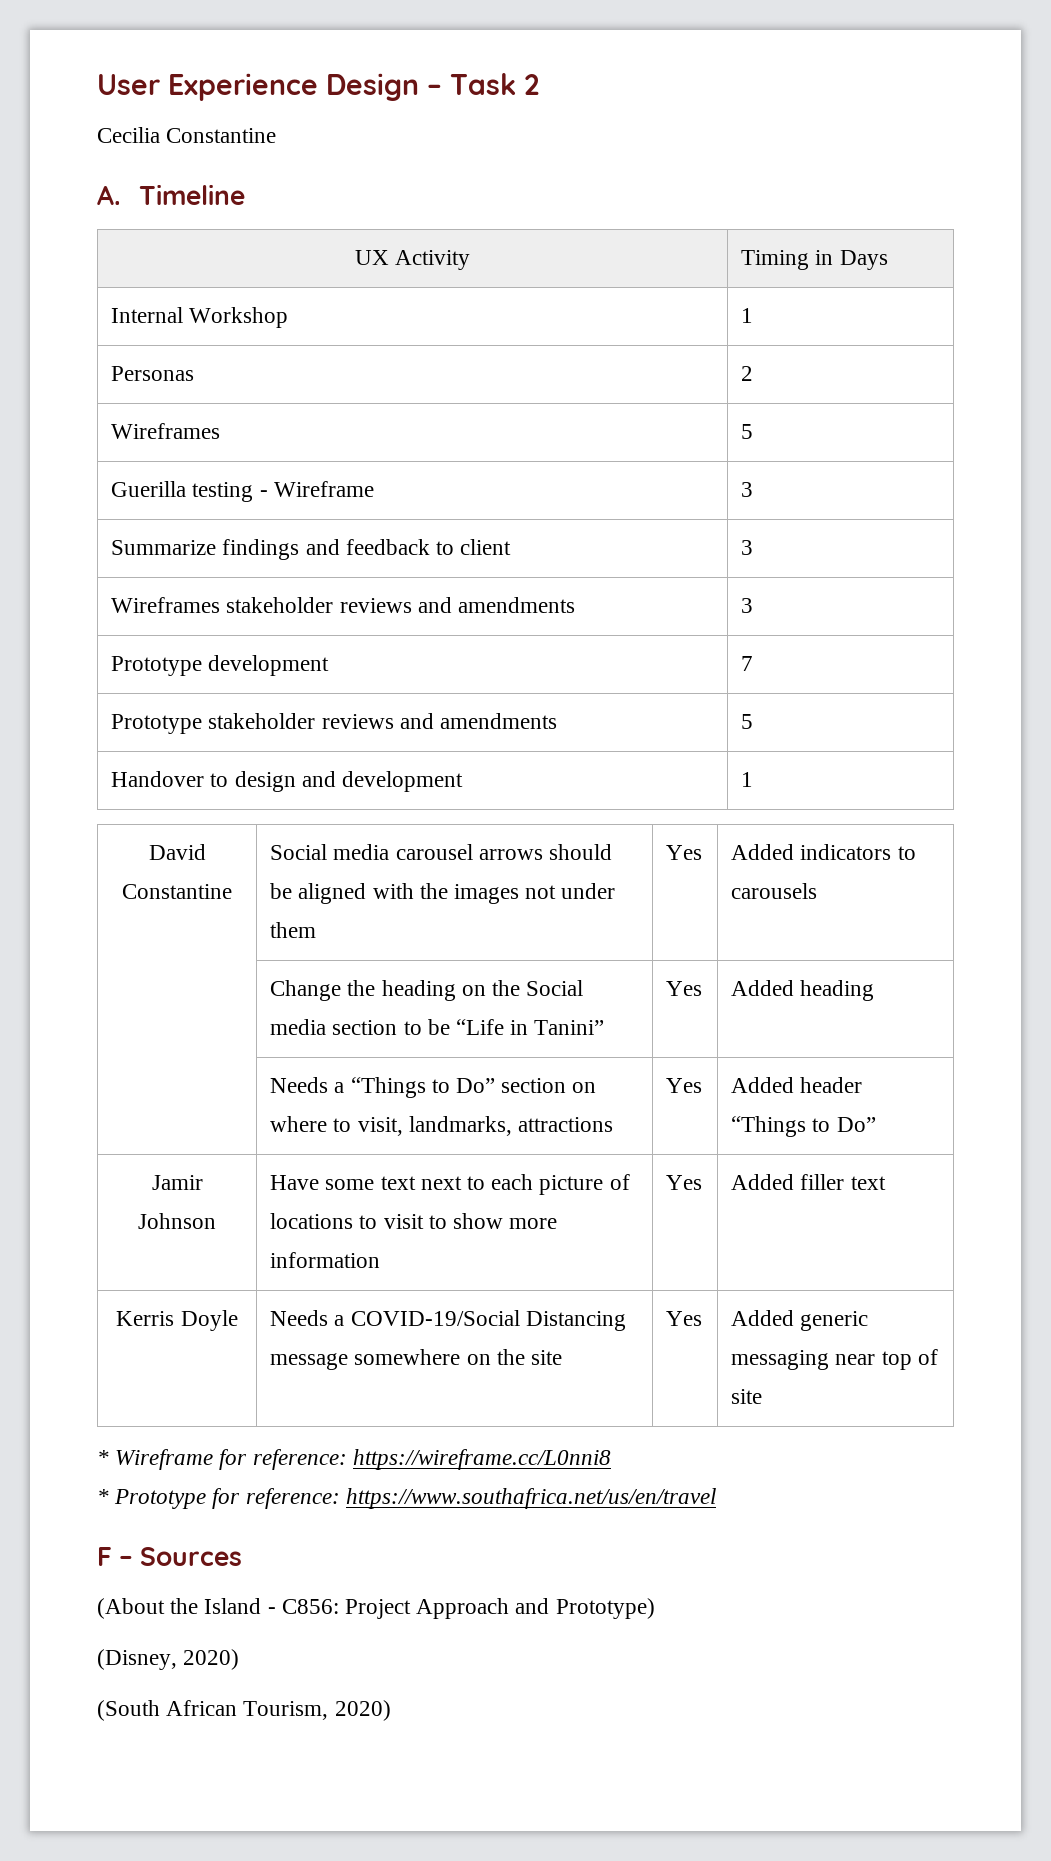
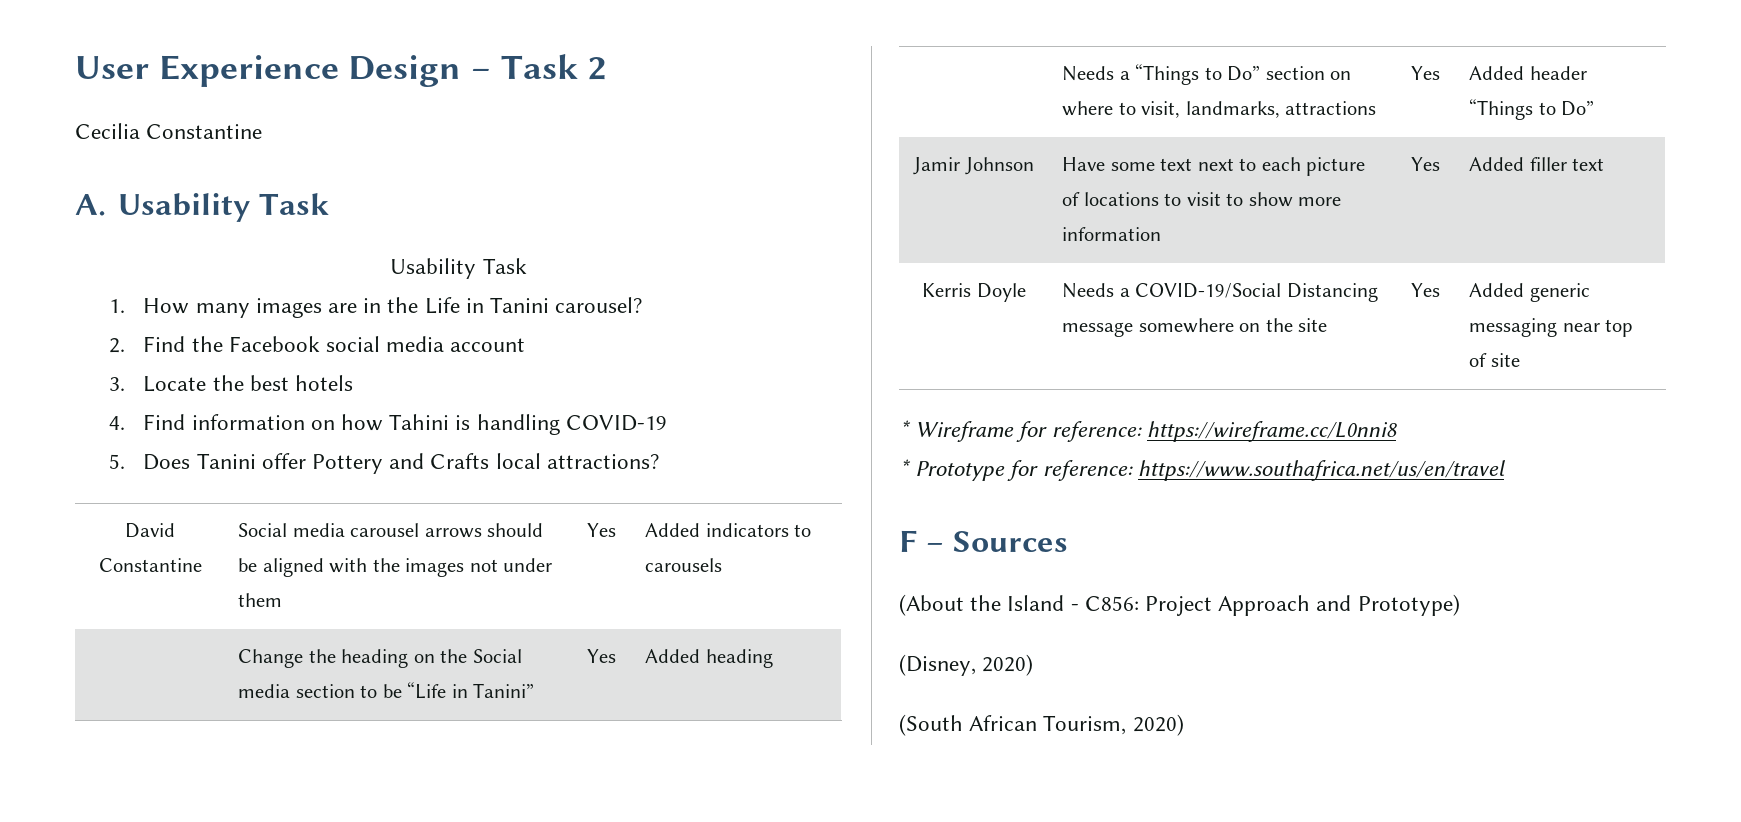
- A. Timeline
- UX Activity | Timing in Days
- Internal Workshop | 1
- Personas | 2
- Wireframes | 5
- Guerilla testing - Wireframe | 3
- Summarize findings and feedback to client | 3
- Wireframes stakeholder reviews and amendments | 3
- Prototype development | 7
- Prototype stakeholder reviews and amendments | 5
- Handover to design and development | 1
+ A. Usability Task
+ Usability Task
+ 1. How many images are in the Life in Tanini carousel?
+ 2. Find the Facebook social media account
+ 3. Locate the best hotels
+ 4. Find information on how Tahini is handling COVID-19
+ 5. Does Tanini offer Pottery and Crafts local attractions?

